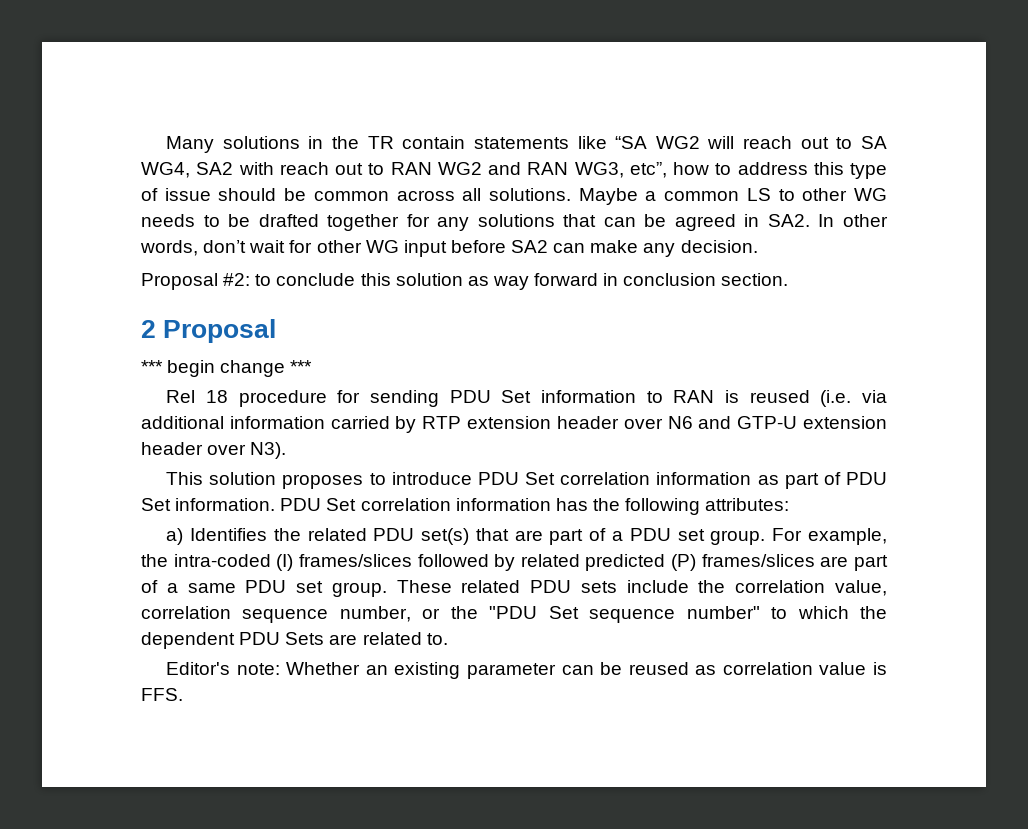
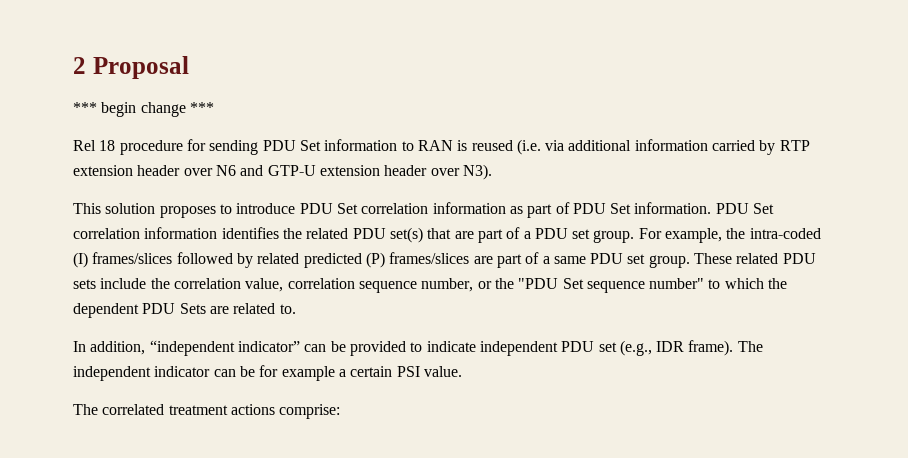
- Many solutions in the TR contain statements like “SA WG2 will reach out to SA WG4, SA2 with reach out to RAN WG2 and RAN WG3, etc”, how to address this type of issue should be common across all solutions. Maybe a common LS to other WG needs to be drafted together for any solutions that can be agreed in SA2. In other words, don’t wait for other WG input before SA2 can make any decision.
- Proposal #2: to conclude this solution as way forward in conclusion section.
- PDU Set correlation information has the following attributes:
- a) Identifies the related PDU set(s) that are part of a PDU set group.
+ PDU Set correlation information identifies the related PDU set(s) that are part of a PDU set group.
- Editor's note: Whether an existing parameter can be reused as correlation value is FFS.
+ In addition, “independent indicator” can be provided to indicate independent PDU set (e.g., IDR frame). The independent indicator can be for example a certain PSI value.
+ The correlated treatment actions comprise:

